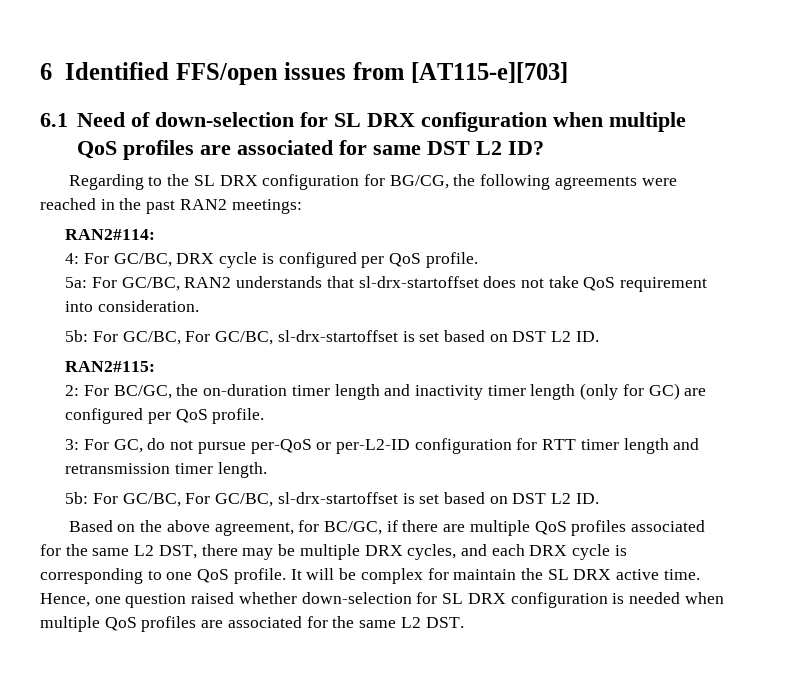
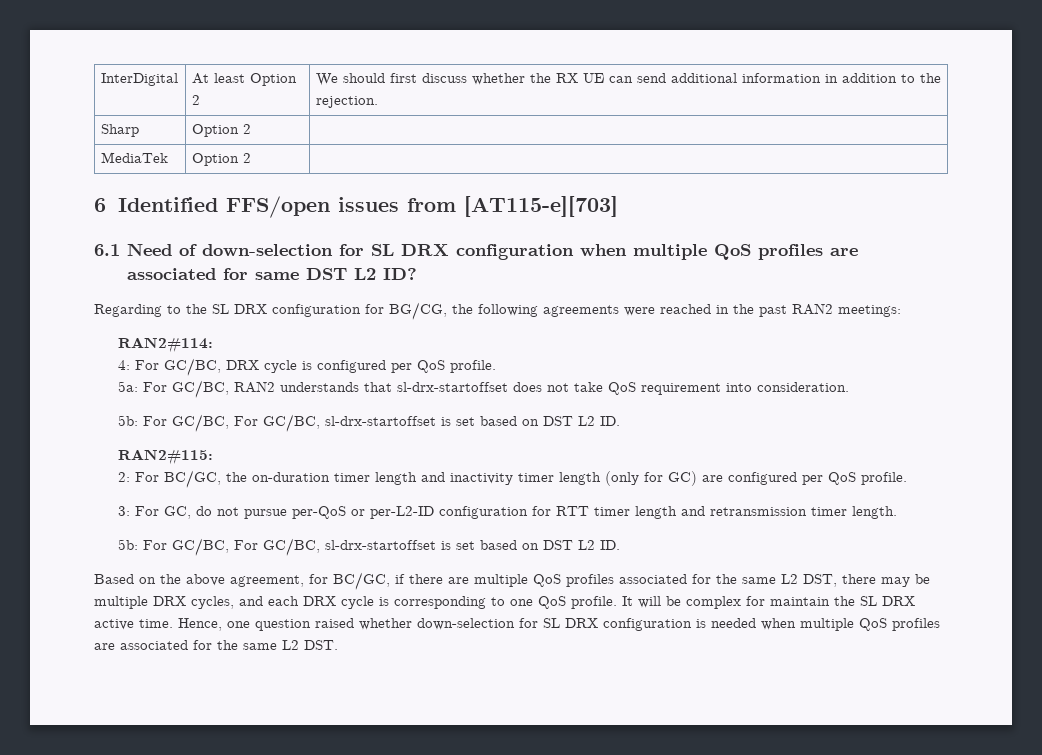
+ InterDigital | At least Option 2 | We should first discuss whether the RX UE can send additional information in addition to the rejection.
+ Sharp | Option 2 |
+ MediaTek | Option 2 |

